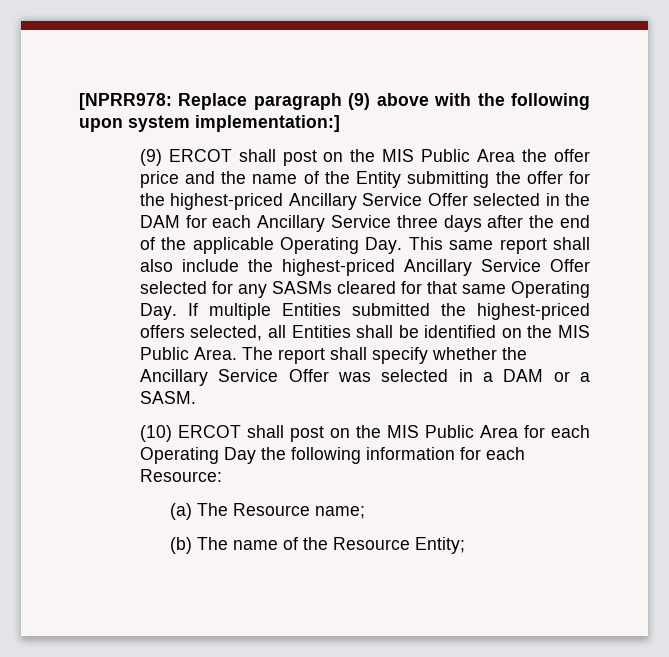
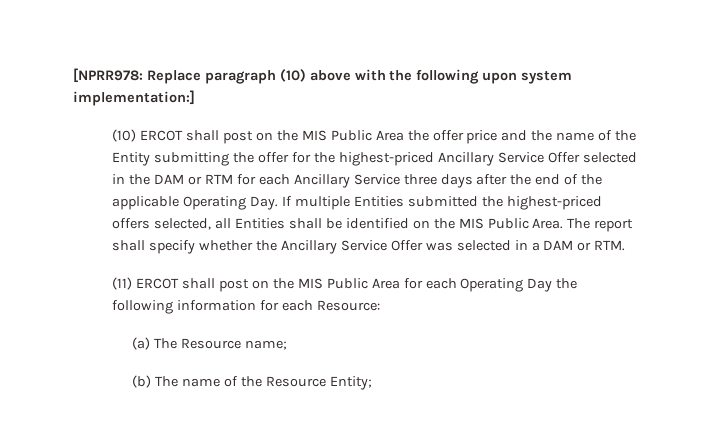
- [NPRR978: Replace paragraph (9) above with the following upon system implementation:]
+ [NPRR978: Replace paragraph (10) above with the following upon system implementation:]
- (9) ERCOT shall post on the MIS Public Area the offer price and the name of the Entity submitting the offer for the highest-priced Ancillary Service Offer selected in the DAM for each Ancillary Service three days after the end of the applicable Operating Day. This same report shall also include the highest-priced Ancillary Service Offer selected for any SASMs cleared for that same Operating Day. If multiple Entities submitted the highest-priced offers selected, all Entities shall be identified on the MIS Public Area.
+ (10) ERCOT shall post on the MIS Public Area the offer price and the name of the Entity submitting the offer for the highest-priced Ancillary Service Offer selected in the DAM or RTM for each Ancillary Service three days after the end of the applicable Operating Day. If multiple Entities submitted the highest-priced offers selected, all Entities shall be identified on the MIS Public Area.
- The report shall specify whether the Ancillary Service Offer was selected in a DAM or a SASM.
- (10) ERCOT shall post on the MIS Public Area for each Operating Day the following information for each Resource:
+ The report shall specify whether the Ancillary Service Offer was selected in a DAM or RTM.
+ (11) ERCOT shall post on the MIS Public Area for each Operating Day the following information for each Resource:

